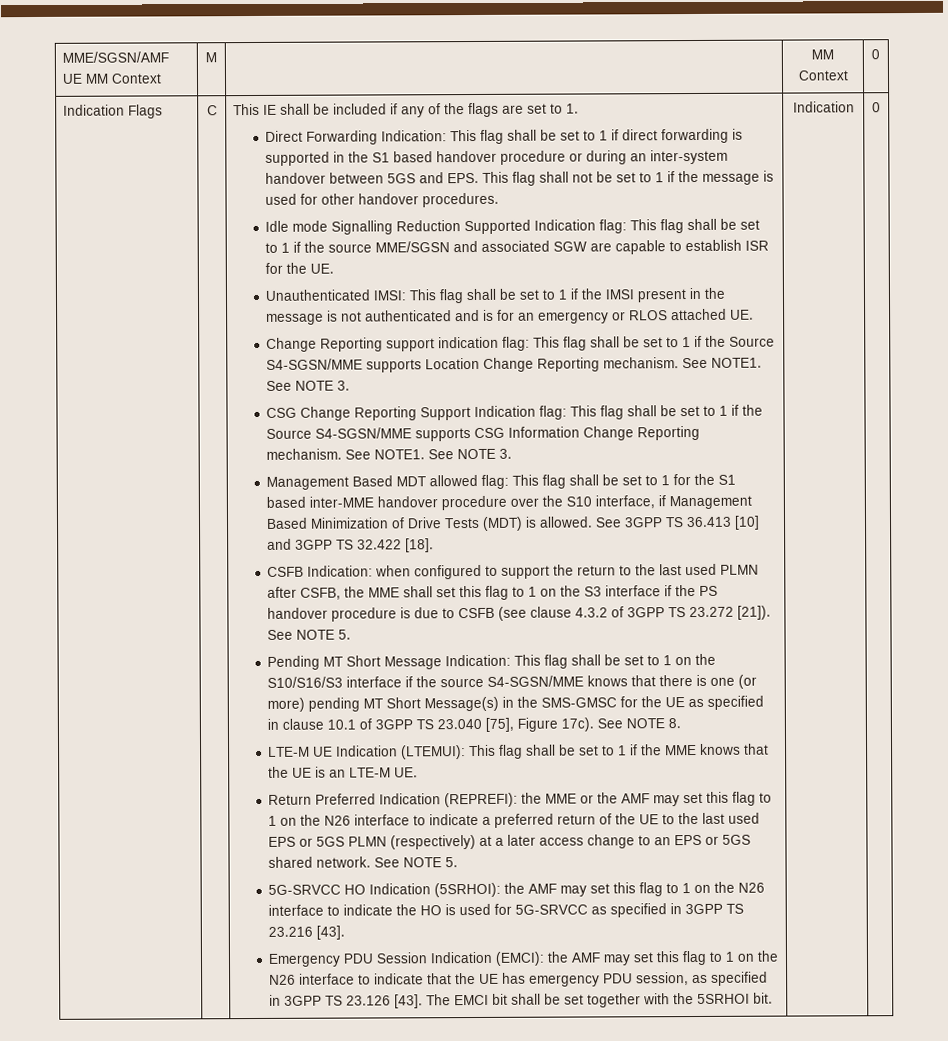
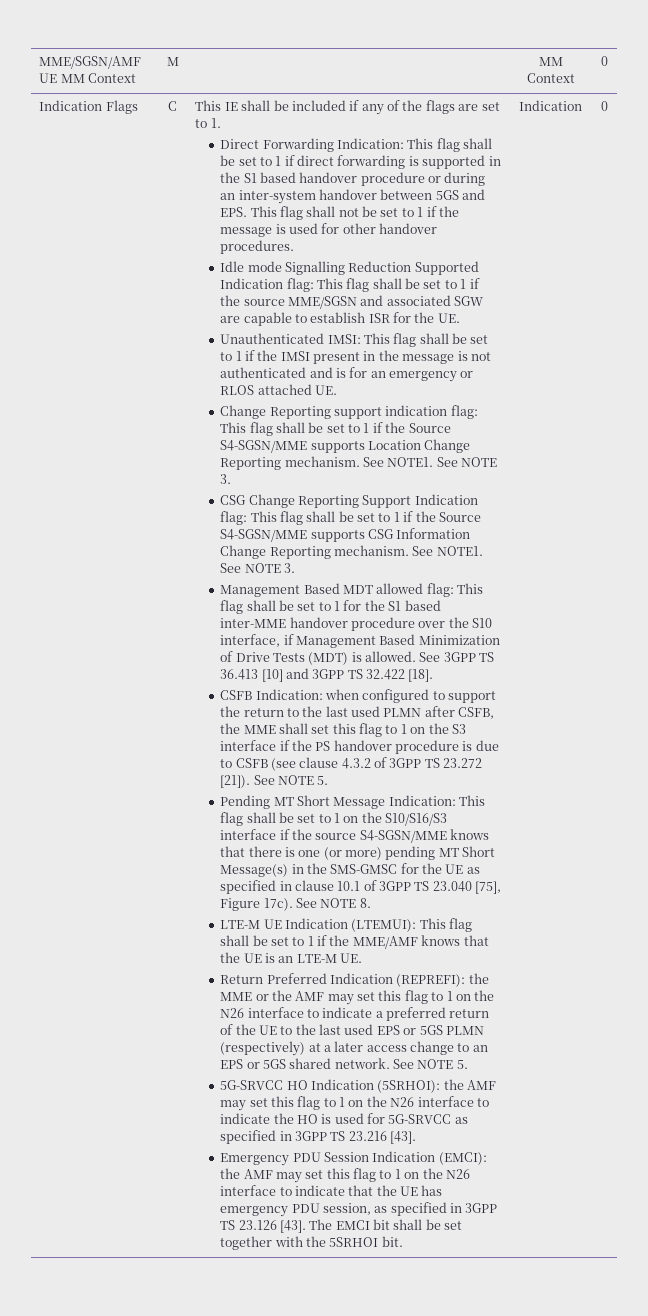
- LTE-M UE Indication (LTEMUI): This flag shall be set to 1 if the MME knows that the UE is an LTE-M UE.
+ LTE-M UE Indication (LTEMUI): This flag shall be set to 1 if the MME/AMF knows that the UE is an LTE-M UE.

